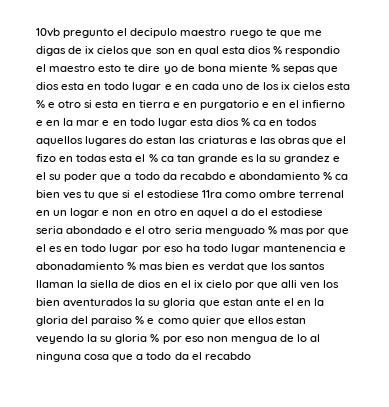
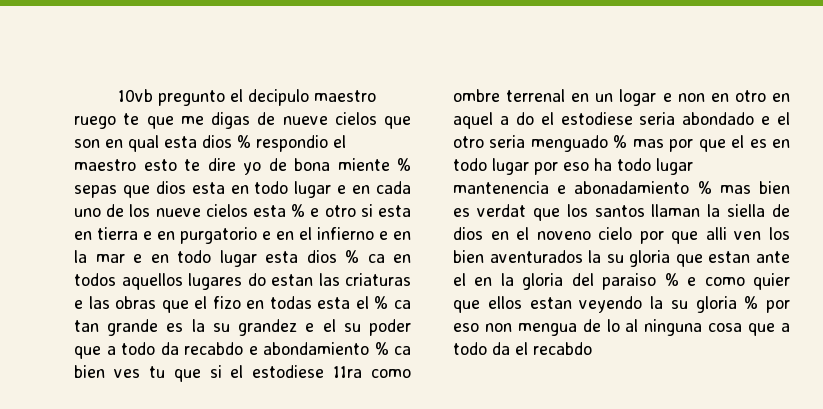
- 10vb pregunto el decipulo maestro ruego te que me digas de ix cielos que son en qual esta dios % respondio el maestro esto te dire yo de bona miente % sepas que dios esta en todo lugar e en cada uno de los ix cielos esta % e otro si esta en tierra e en purgatorio e en el infierno e en la mar e en todo lugar esta dios % ca en todos aquellos lugares do estan las criaturas e las obras que el fizo en todas esta el % ca tan grande es la su grandez e el su poder que a todo da recabdo e abondamiento % ca bien ves tu que si el estodiese 11ra como ombre terrenal en un logar e non en otro en aquel a do el estodiese seria abondado e el otro seria menguado % mas por que el es en todo lugar por eso ha todo lugar mantenencia e abonadamiento % mas bien es verdat que los santos llaman la siella de dios en el ix cielo por que alli ven los bien aventurados la su gloria que estan ante el en la gloria del paraiso % e como quier que ellos estan veyendo la su gloria % por eso non mengua de lo al ninguna cosa que a todo da el recabdo
+ 10vb pregunto el decipulo maestro ruego te que me digas de nueve cielos que son en qual esta dios % respondio el maestro esto te dire yo de bona miente % sepas que dios esta en todo lugar e en cada uno de los nueve cielos esta % e otro si esta en tierra e en purgatorio e en el infierno e en la mar e en todo lugar esta dios % ca en todos aquellos lugares do estan las criaturas e las obras que el fizo en todas esta el % ca tan grande es la su grandez e el su poder que a todo da recabdo e abondamiento % ca bien ves tu que si el estodiese 11ra como ombre terrenal en un logar e non en otro en aquel a do el estodiese seria abondado e el otro seria menguado % mas por que el es en todo lugar por eso ha todo lugar mantenencia e abonadamiento % mas bien es verdat que los santos llaman la siella de dios en el noveno cielo por que alli ven los bien aventurados la su gloria que estan ante el en la gloria del paraiso % e como quier que ellos estan veyendo la su gloria % por eso non mengua de lo al ninguna cosa que a todo da el recabdo

